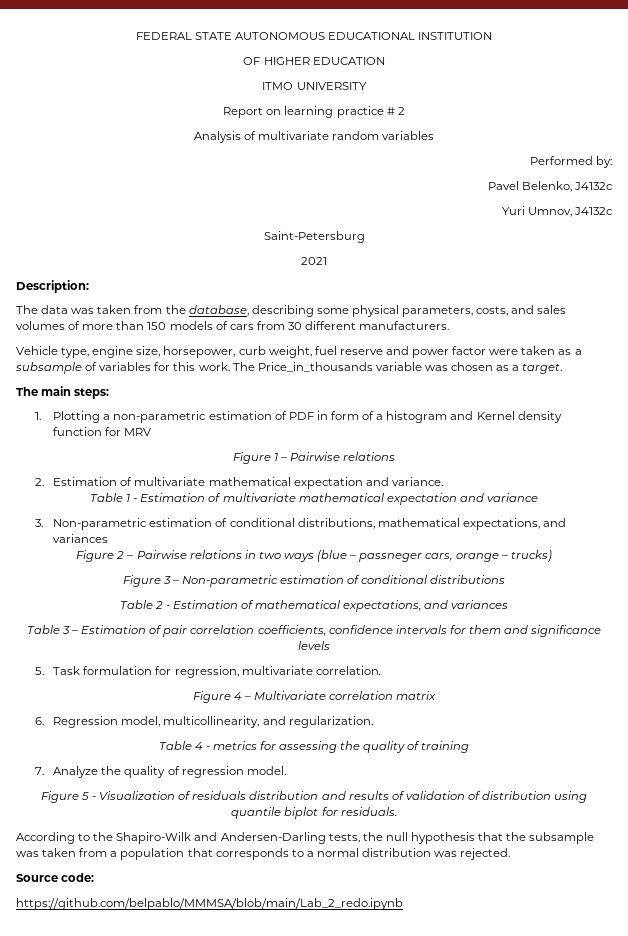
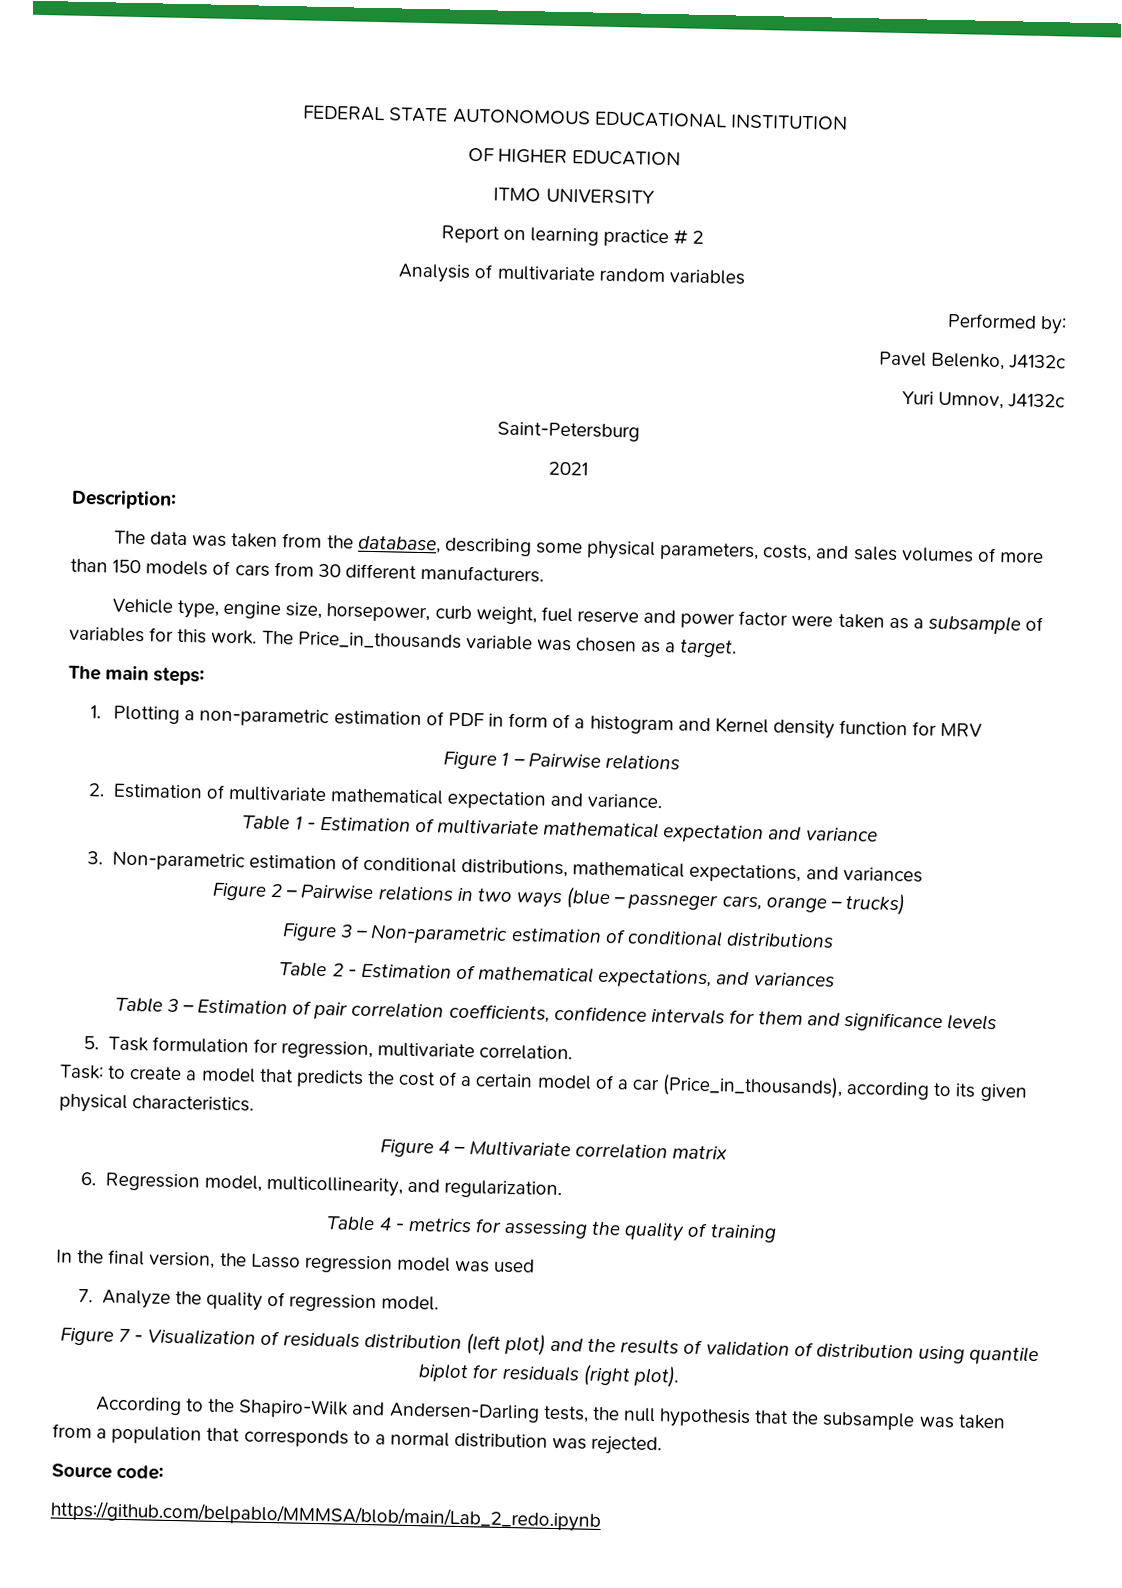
+ Task: to create a model that predicts the cost of a certain model of a car (Price_in_thousands), according to its given physical characteristics.
+ In the final version, the Lasso regression model was used
- Figure 5 - Visualization of residuals distribution and results of validation of distribution using quantile biplot for residuals.
+ Figure 7 - Visualization of residuals distribution (left plot) and the results of validation of distribution using quantile biplot for residuals (right plot).

